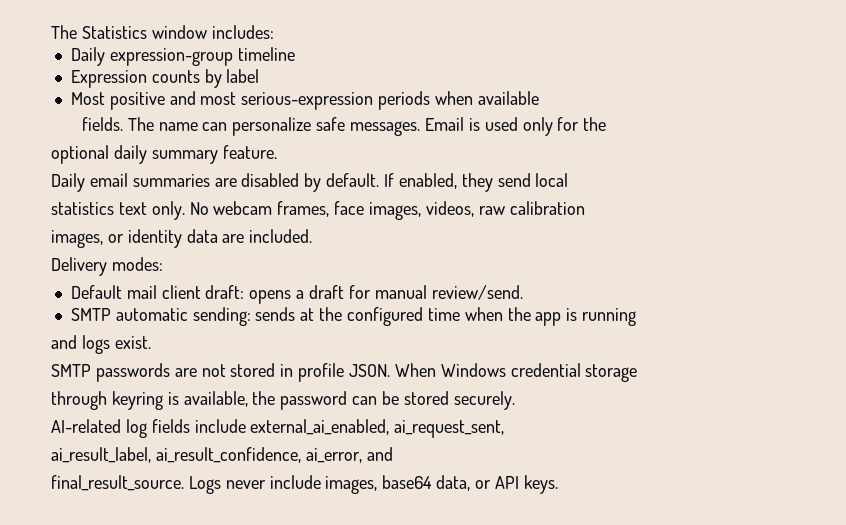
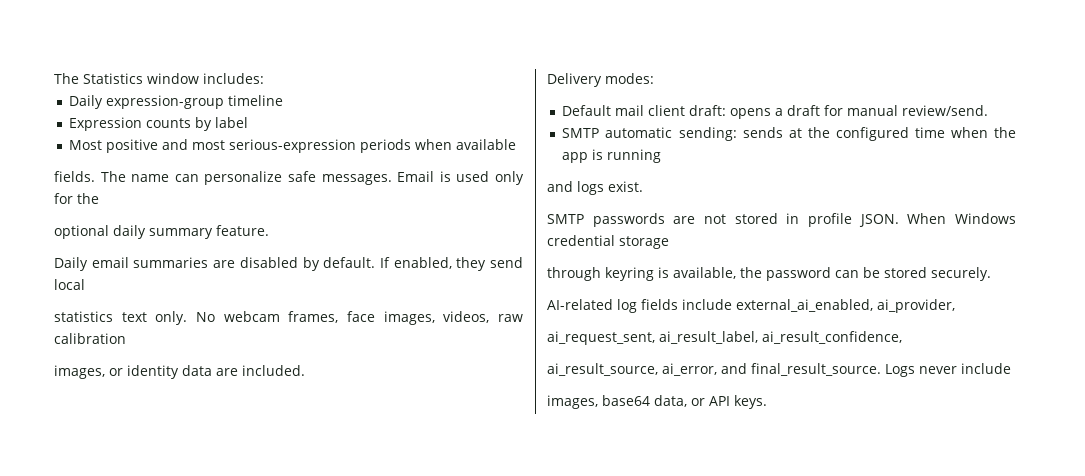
- AI-related log fields include external_ai_enabled, ai_request_sent,
- ai_result_label, ai_result_confidence, ai_error, and
- final_result_source.
+ AI-related log fields include external_ai_enabled, ai_provider,
+ ai_request_sent, ai_result_label, ai_result_confidence,
+ ai_result_source, ai_error, and final_result_source.
- Logs never include images, base64 data, or API keys.
+ Logs never include
+ images, base64 data, or API keys.

